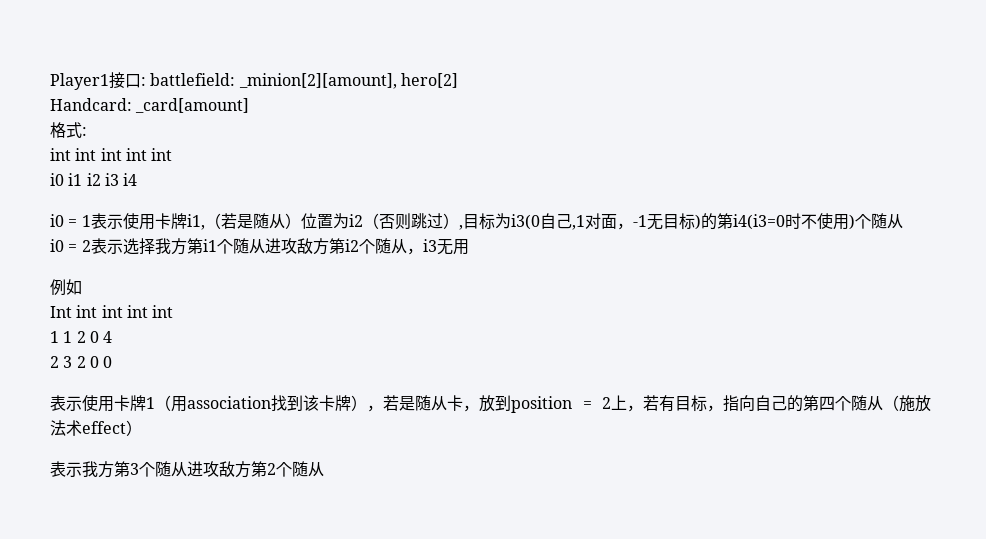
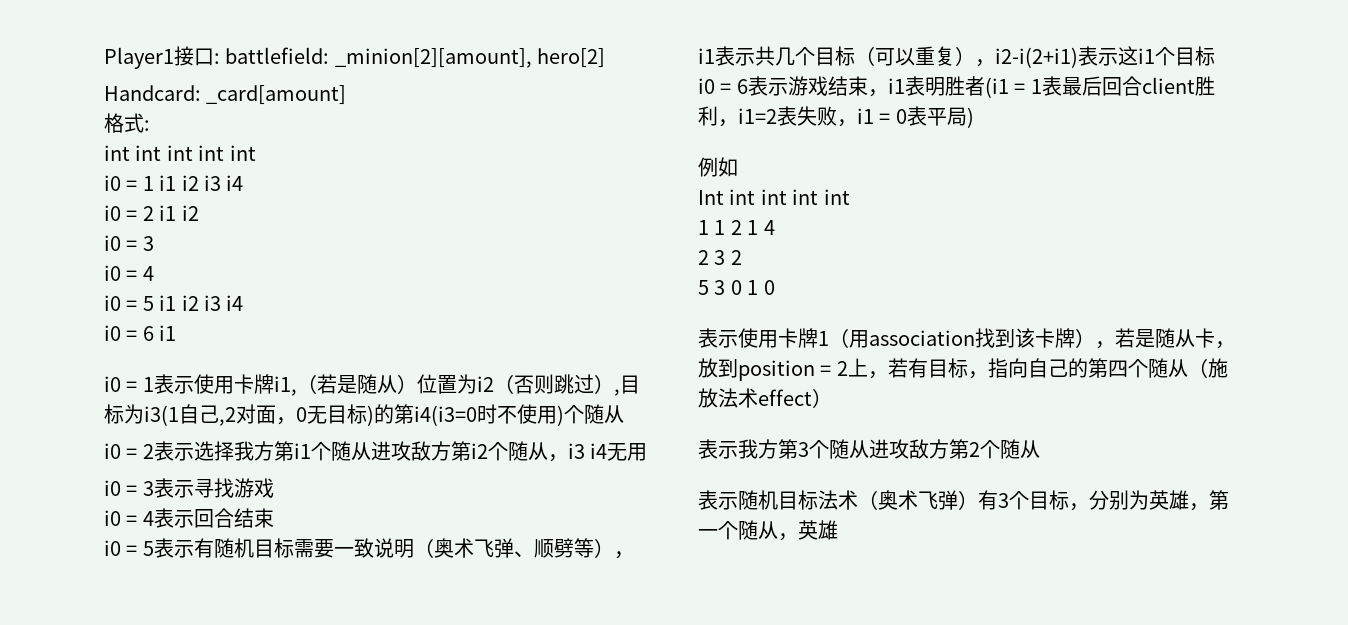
- i0 i1 i2 i3 i4
+ i0 = 1 i1 i2 i3 i4
+ i0 = 2 i1 i2
+ i0 = 3
+ i0 = 4
+ i0 = 5 i1 i2 i3 i4
+ i0 = 6 i1
- i0 = 1表示使用卡牌i1,（若是随从）位置为i2（否则跳过）,目标为i3(0自己,1对面，-1无目标)的第i4(i3=0时不使用)个随从
+ i0 = 1表示使用卡牌i1,（若是随从）位置为i2（否则跳过）,目标为i3(1自己,2对面，0无目标)的第i4(i3=0时不使用)个随从
- i0 = 2表示选择我方第i1个随从进攻敌方第i2个随从，i3无用
+ i0 = 2表示选择我方第i1个随从进攻敌方第i2个随从，i3 i4无用
+ i0 = 3表示寻找游戏
+ i0 = 4表示回合结束
+ i0 = 5表示有随机目标需要一致说明（奥术飞弹、顺劈等），i1表示共几个目标（可以重复），i2-i(2+i1)表示这i1个目标
+ i0 = 6表示游戏结束，i1表明胜者(i1 = 1表最后回合client胜利，i1=2表失败，i1 = 0表平局)
- 1 1 2 0 4
+ 1 1 2 1 4
- 2 3 2 0 0
+ 2 3 2
+ 5 3 0 1 0
+ 表示随机目标法术（奥术飞弹）有3个目标，分别为英雄，第一个随从，英雄

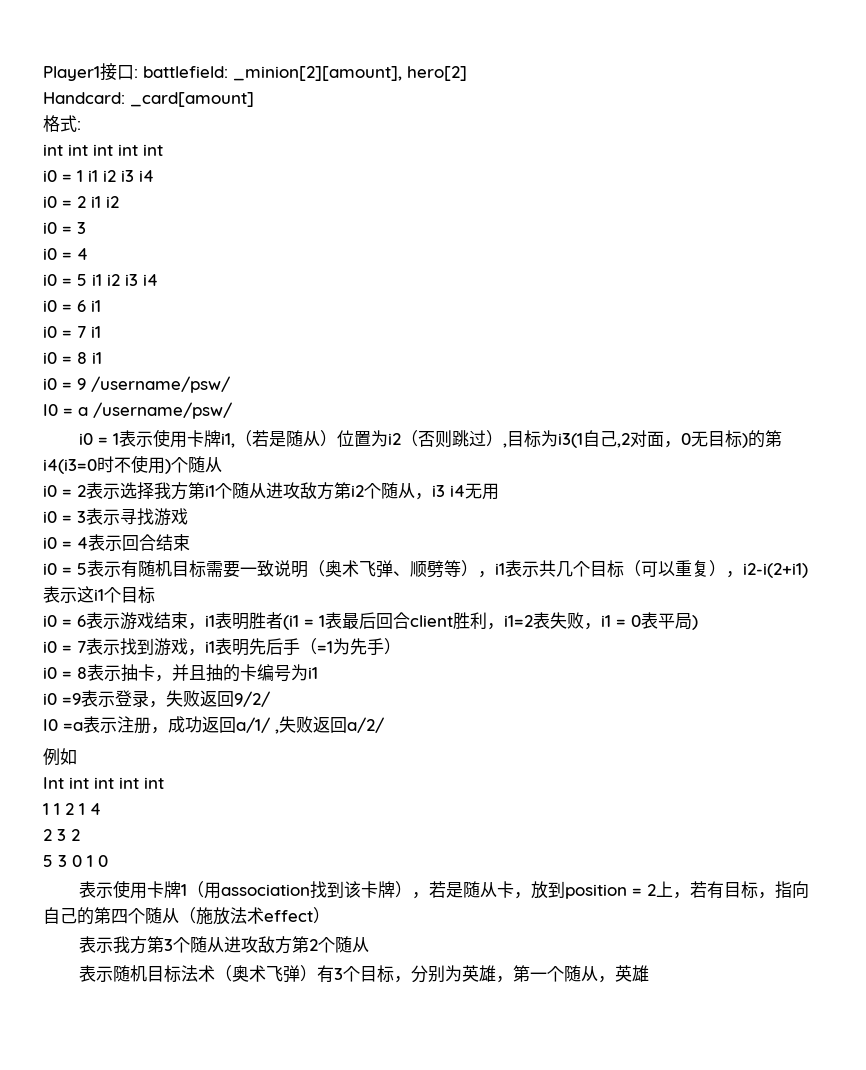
+ i0 = 7 i1
+ i0 = 8 i1
+ i0 = 9 /username/psw/
+ I0 = a /username/psw/
+ i0 = 7表示找到游戏，i1表明先后手（=1为先手）
+ i0 = 8表示抽卡，并且抽的卡编号为i1
+ i0 =9表示登录，失败返回9/2/
+ I0 =a表示注册，成功返回a/1/ ,失败返回a/2/

